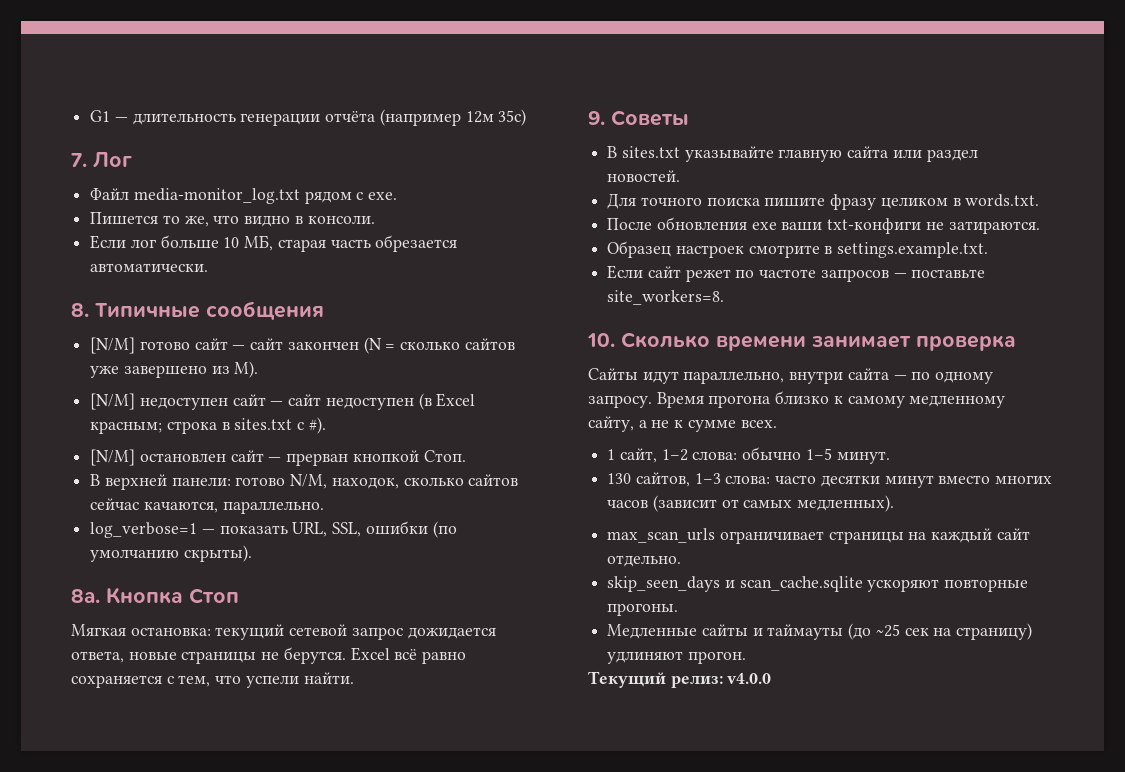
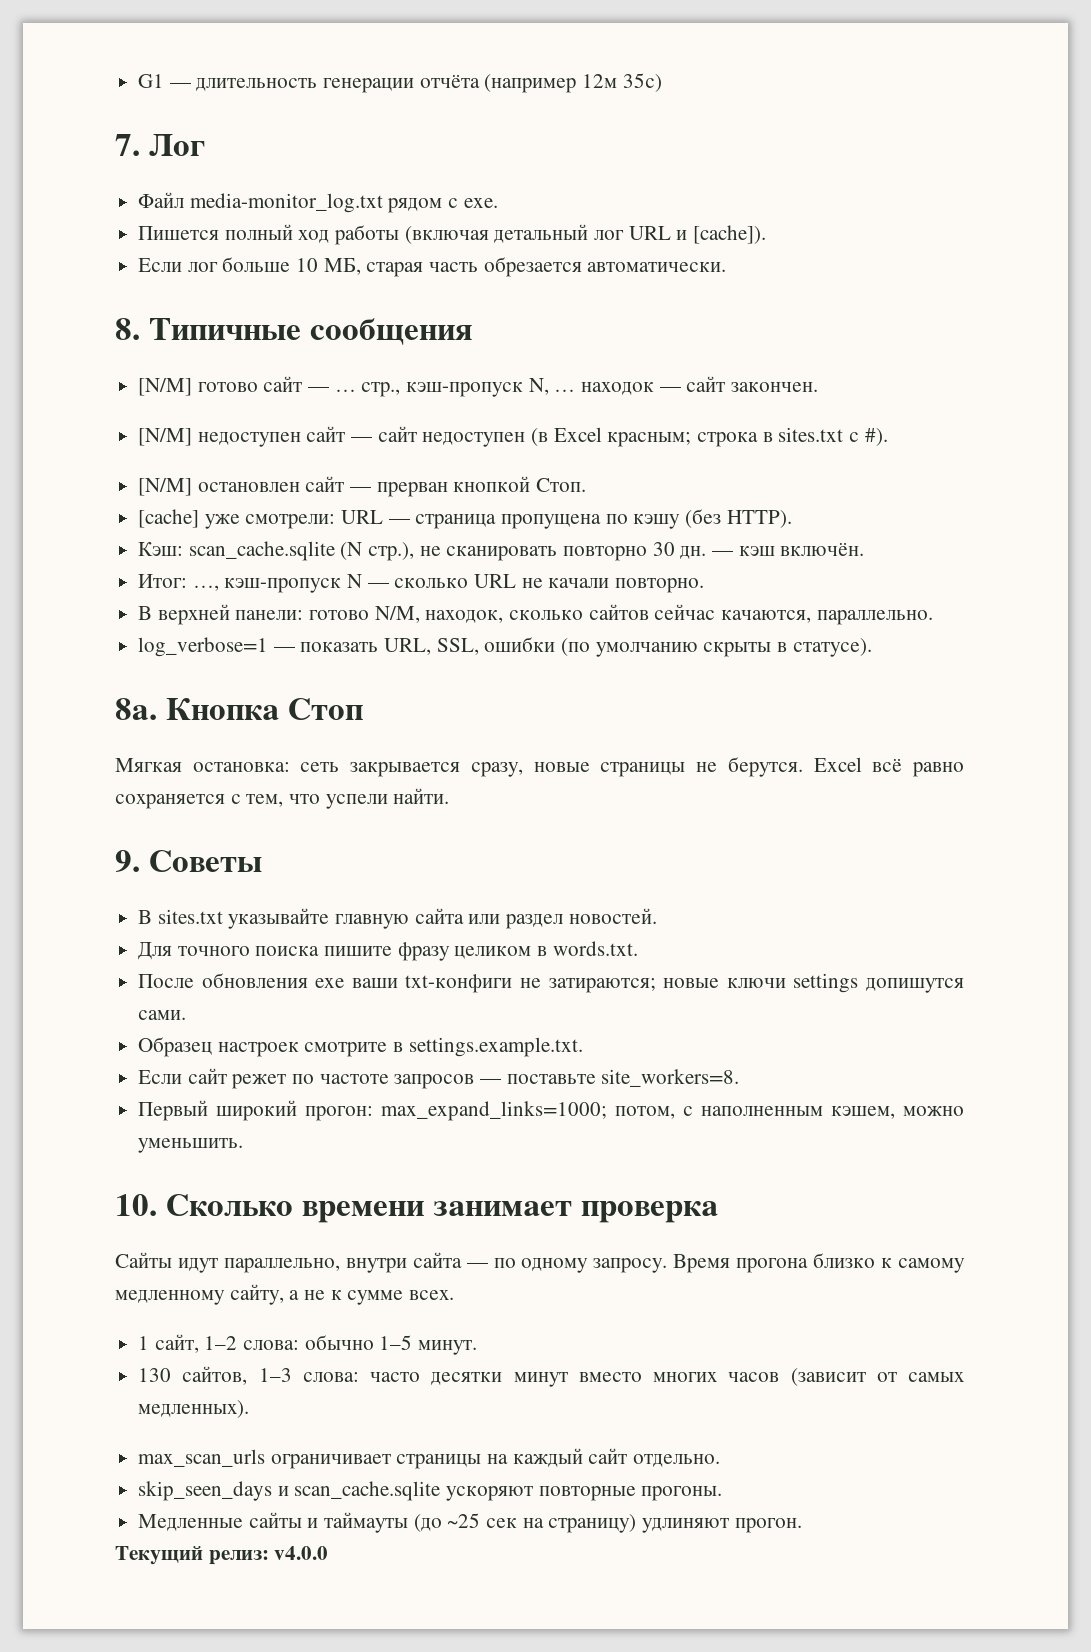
- Пишется то же, что видно в консоли.
+ Пишется полный ход работы (включая детальный лог URL и [cache]).
- [N/M] готово сайт — сайт закончен (N = сколько сайтов уже завершено из M).
+ [N/M] готово сайт — … стр., кэш-пропуск N, … находок — сайт закончен.
+ [cache] уже смотрели: URL — страница пропущена по кэшу (без HTTP).
+ Кэш: scan_cache.sqlite (N стр.), не сканировать повторно 30 дн. — кэш включён.
+ Итог: …, кэш-пропуск N — сколько URL не качали повторно.
- log_verbose=1 — показать URL, SSL, ошибки (по умолчанию скрыты).
+ log_verbose=1 — показать URL, SSL, ошибки (по умолчанию скрыты в статусе).
- Мягкая остановка: текущий сетевой запрос дожидается ответа, новые страницы не берутся.
+ Мягкая остановка: сеть закрывается сразу, новые страницы не берутся.
- После обновления exe ваши txt-конфиги не затираются.
+ После обновления exe ваши txt-конфиги не затираются; новые ключи settings допишутся сами.
+ Первый широкий прогон: max_expand_links=1000; потом, с наполненным кэшем, можно уменьшить.

